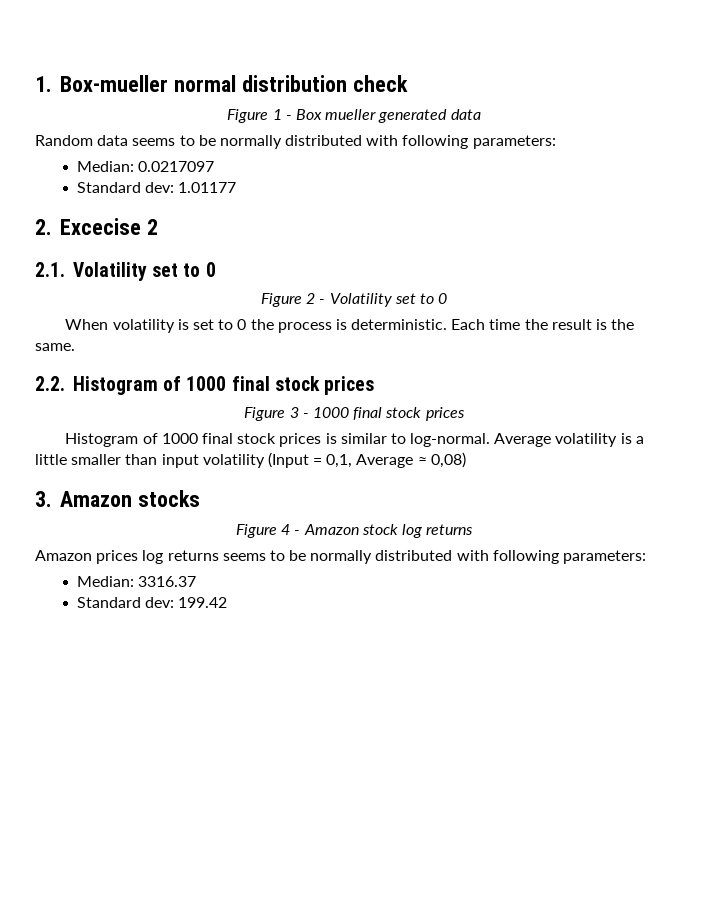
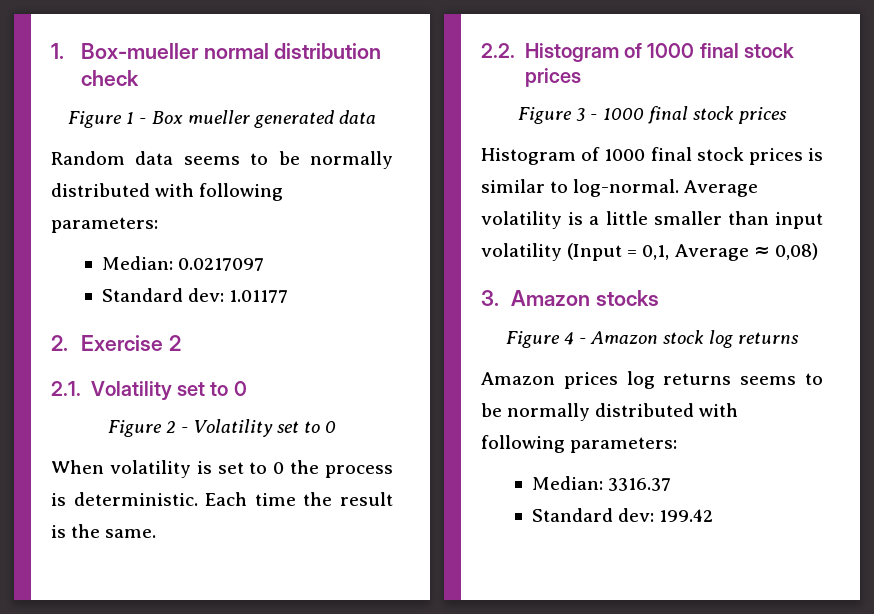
- 2. Excecise 2
+ 2. Exercise 2

